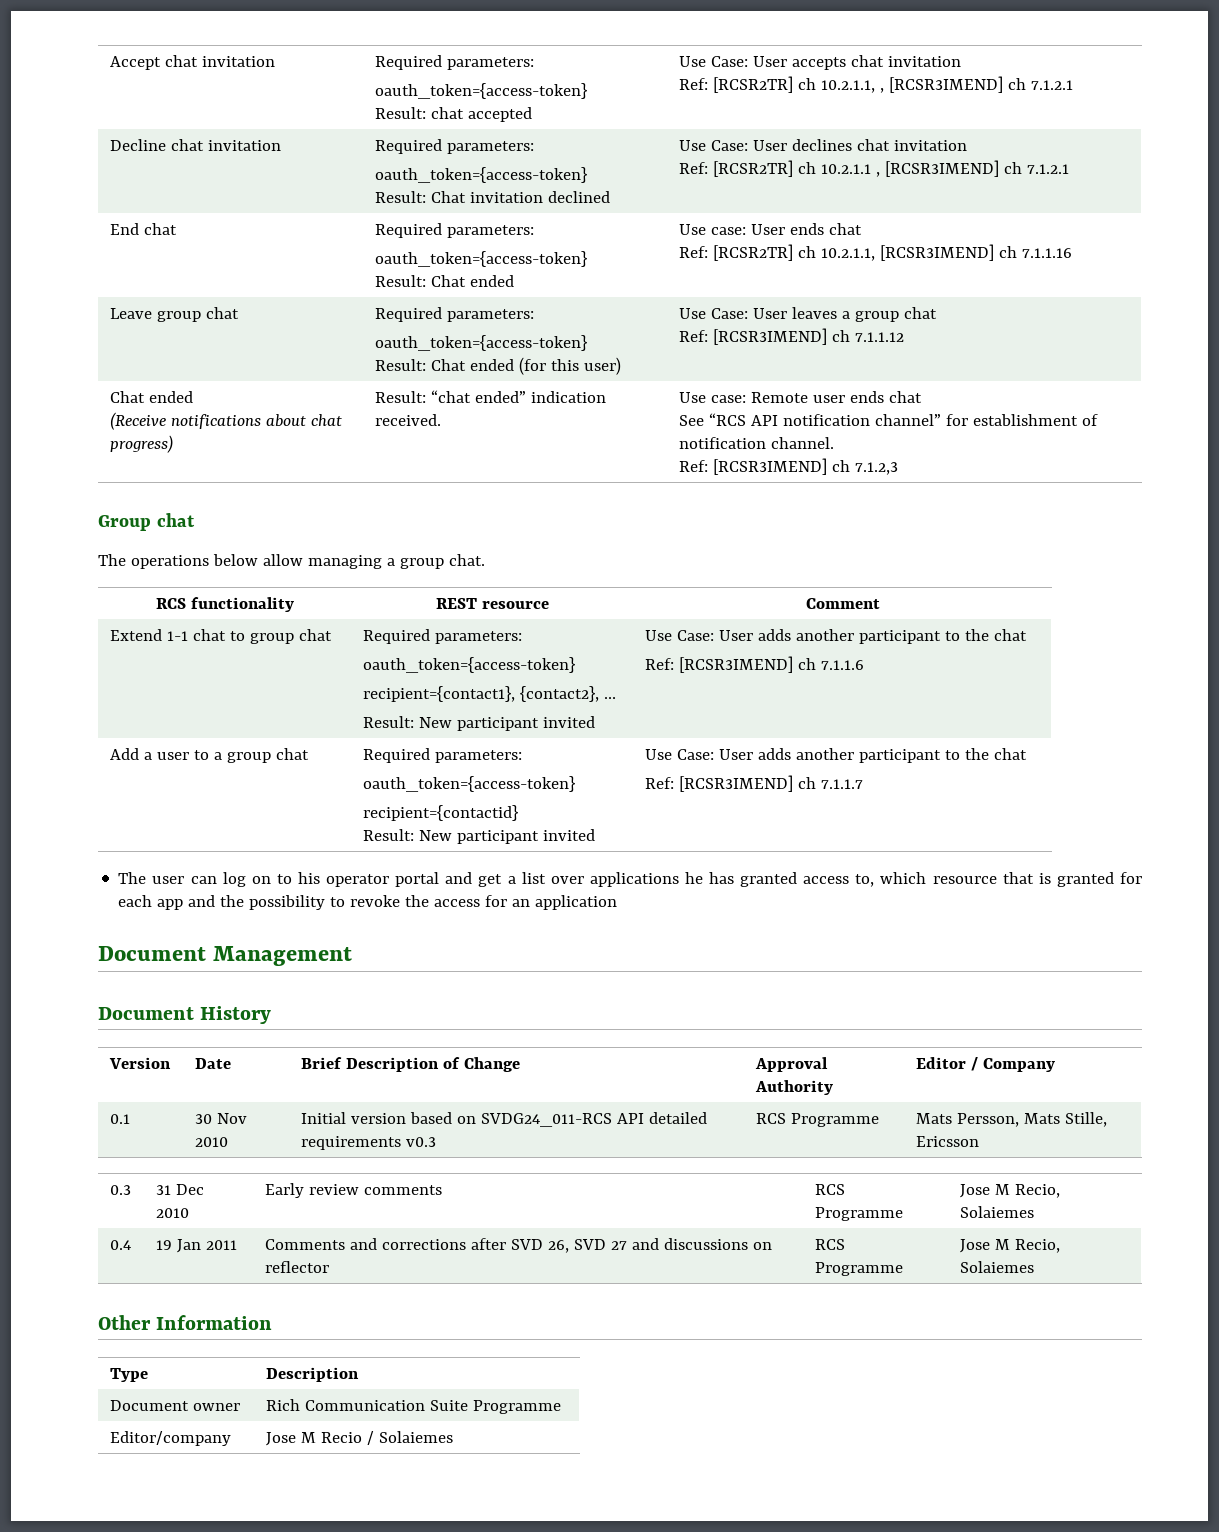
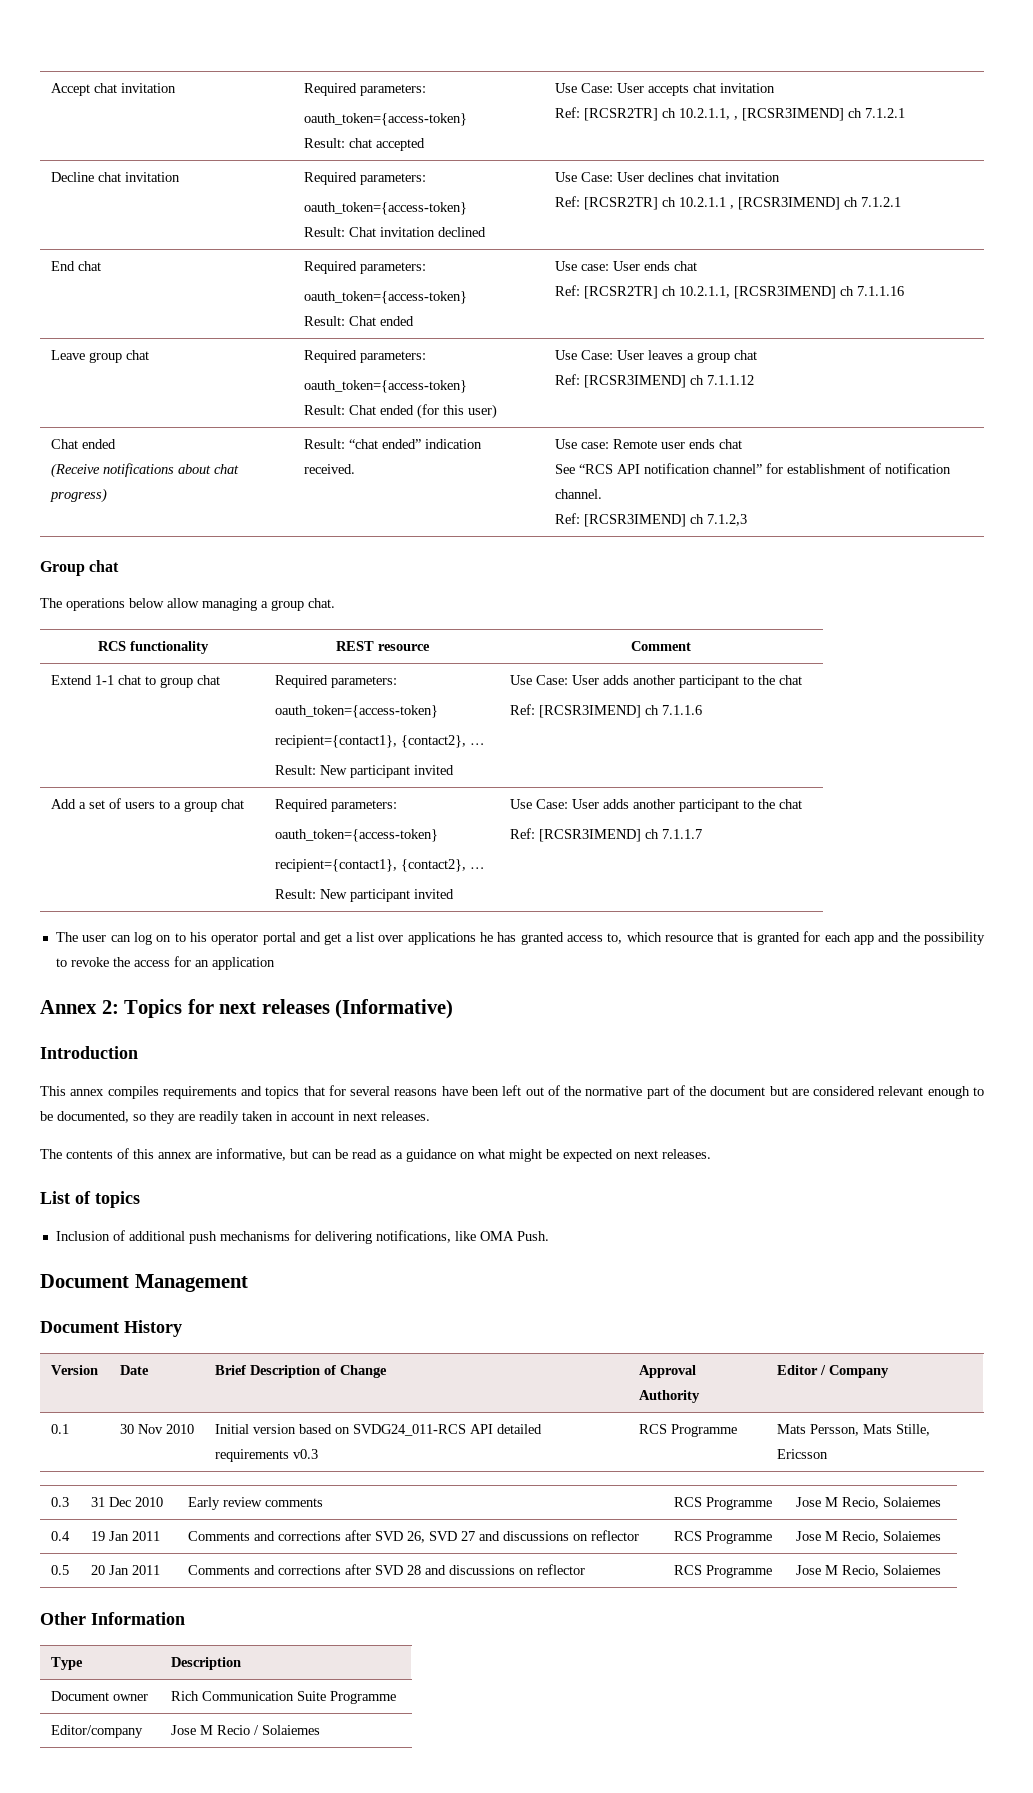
- Add a user to a group chat | Required parameters:
+ Add a set of users to a group chat | Required parameters:
  oauth_token={access-token}
- recipient={contactid}
+ recipient={contact1}, {contact2}, …
+ Annex 2: Topics for next releases (Informative)
+ Introduction
+ This annex compiles requirements and topics that for several reasons have been left out of the normative part of the document but are considered relevant enough to be documented, so they are readily taken in account in next releases.
+ The contents of this annex are informative, but can be read as a guidance on what might be expected on next releases.
+ List of topics
+ Inclusion of additional push mechanisms for delivering notifications, like OMA Push.
+ 0.5 | 20 Jan 2011 | Comments and corrections after SVD 28 and discussions on reflector | RCS Programme | Jose M Recio, Solaiemes

